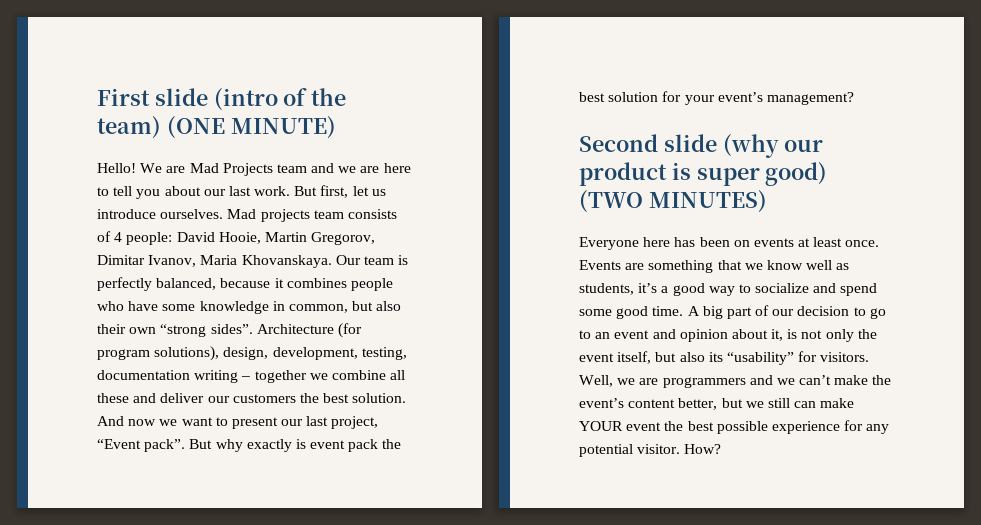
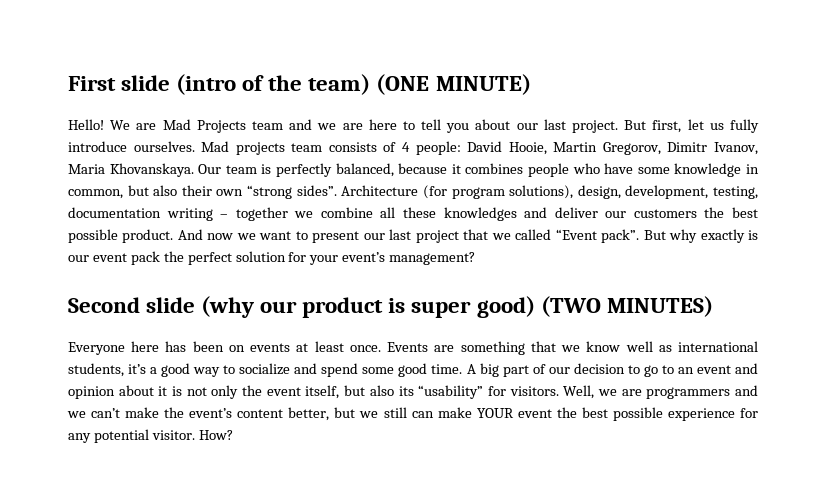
- We are Mad Projects team and we are here to tell you about our last work.
+ We are Mad Projects team and we are here to tell you about our last project.
- But first, let us introduce ourselves.
+ But first, let us fully introduce ourselves.
- Mad projects team consists of 4 people: David Hooie, Martin Gregorov, Dimitar Ivanov, Maria Khovanskaya.
+ Mad projects team consists of 4 people: David Hooie, Martin Gregorov, Dimitr Ivanov, Maria Khovanskaya.
- Architecture (for program solutions), design, development, testing, documentation writing – together we combine all these and deliver our customers the best solution.
+ Architecture (for program solutions), design, development, testing, documentation writing – together we combine all these knowledges and deliver our customers the best possible product.
- And now we want to present our last project, “Event pack”.
+ And now we want to present our last project that we called “Event pack”.
- But why exactly is event pack the best solution for your event’s management?
+ But why exactly is our event pack the perfect solution for your event’s management?
- Events are something that we know well as students, it’s a good way to socialize and spend some good time.
+ Events are something that we know well as international students, it’s a good way to socialize and spend some good time.
- A big part of our decision to go to an event and opinion about it, is not only the event itself, but also its “usability” for visitors.
+ A big part of our decision to go to an event and opinion about it is not only the event itself, but also its “usability” for visitors.

